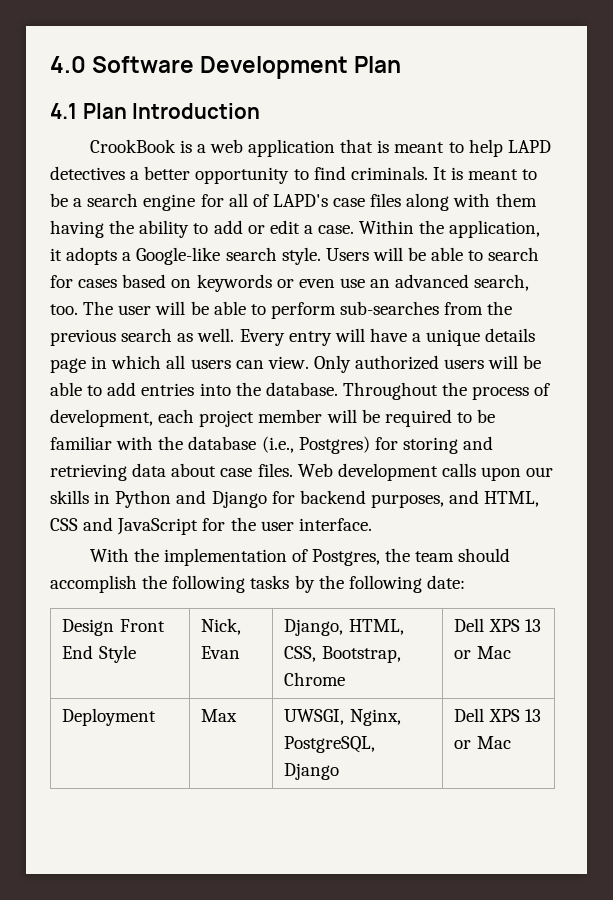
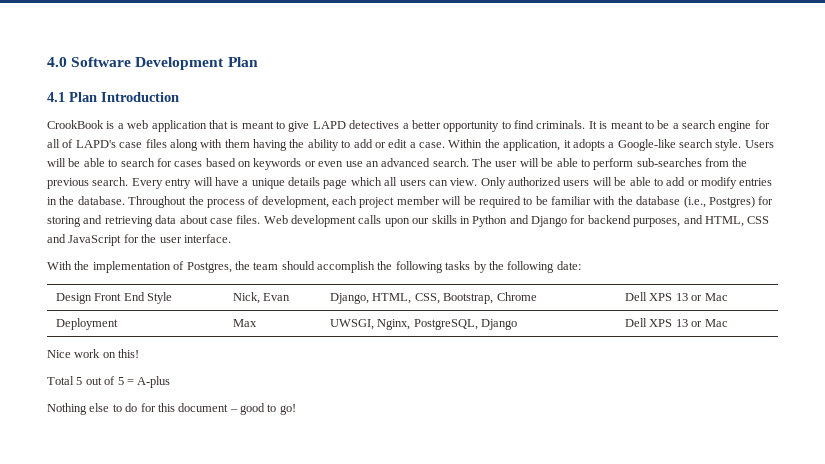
- CrookBook is a web application that is meant to help LAPD detectives a better opportunity to find criminals.
+ CrookBook is a web application that is meant to give LAPD detectives a better opportunity to find criminals.
- Users will be able to search for cases based on keywords or even use an advanced search, too.
+ Users will be able to search for cases based on keywords or even use an advanced search.
- The user will be able to perform sub-searches from the previous search as well.
+ The user will be able to perform sub-searches from the previous search.
- Every entry will have a unique details page in which all users can view.
+ Every entry will have a unique details page which all users can view.
- Only authorized users will be able to add entries into the database.
+ Only authorized users will be able to add or modify entries in the database.
+ Nice work on this!
+ Total 5 out of 5 = A-plus
+ Nothing else to do for this document – good to go!

